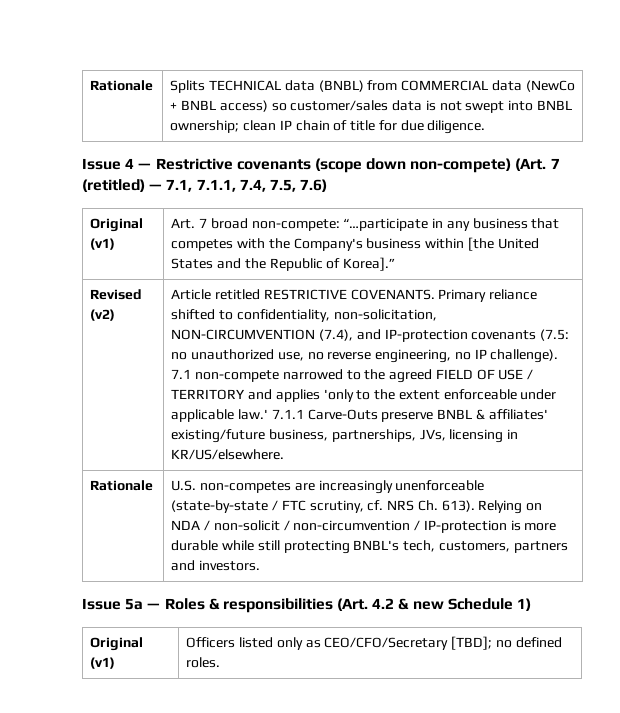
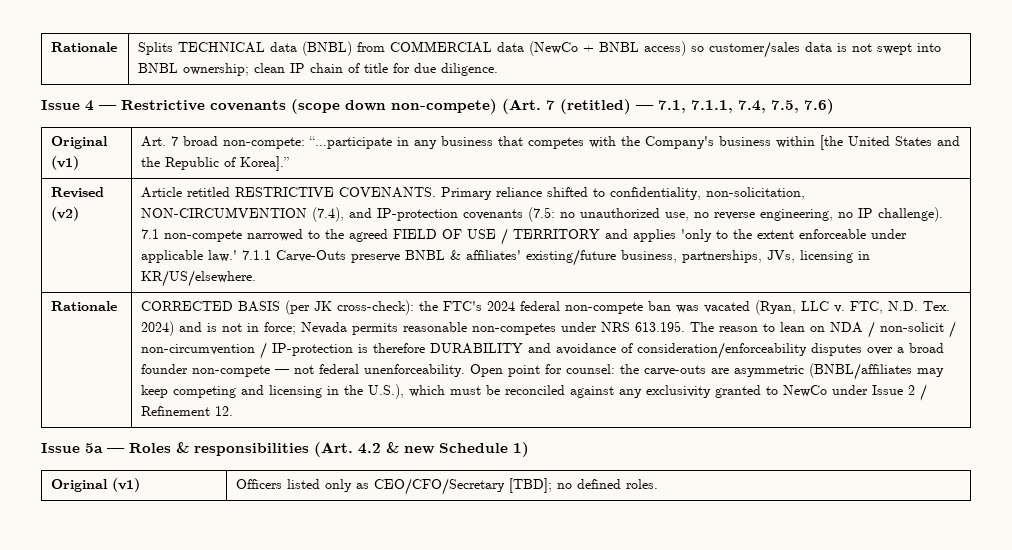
- U.S. non-competes are increasingly unenforceable (state-by-state / FTC scrutiny, cf. NRS Ch. 613). Relying on NDA / non-solicit / non-circumvention / IP-protection is more durable while still protecting BNBL's tech, customers, partners and investors.
+ CORRECTED BASIS (per JK cross-check): the FTC's 2024 federal non-compete ban was vacated (Ryan, LLC v. FTC, N.D. Tex. 2024) and is not in force; Nevada permits reasonable non-competes under NRS 613.195. The reason to lean on NDA / non-solicit / non-circumvention / IP-protection is therefore DURABILITY and avoidance of consideration/enforceability disputes over a broad founder non-compete — not federal unenforceability. Open point for counsel: the carve-outs are asymmetric (BNBL/affiliates may keep competing and licensing in the U.S.), which must be reconciled against any exclusivity granted to NewCo under Issue 2 / Refinement 12.

